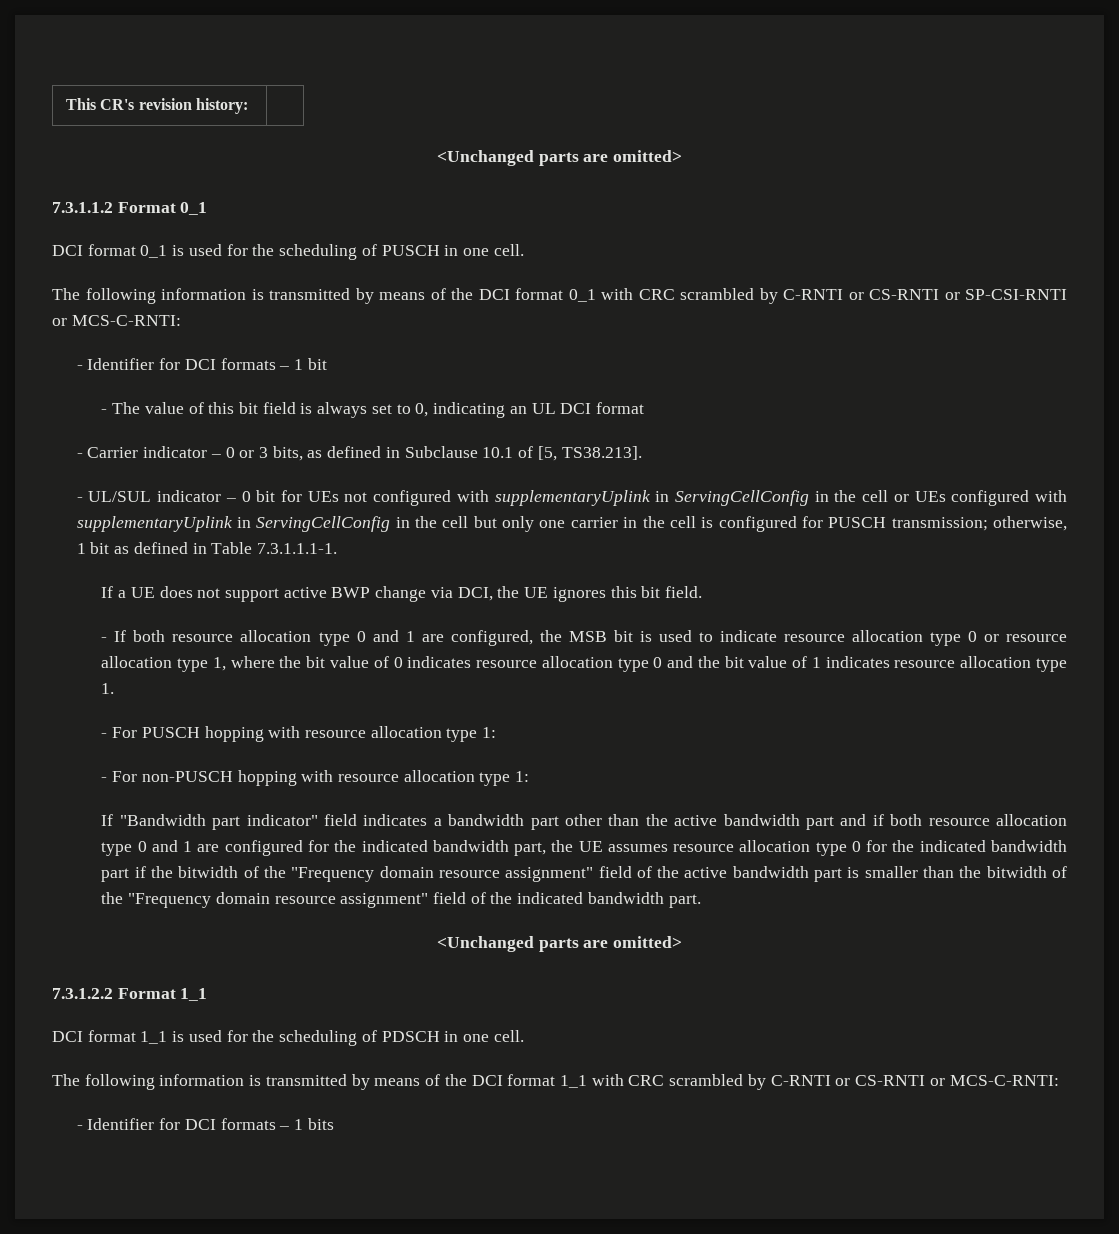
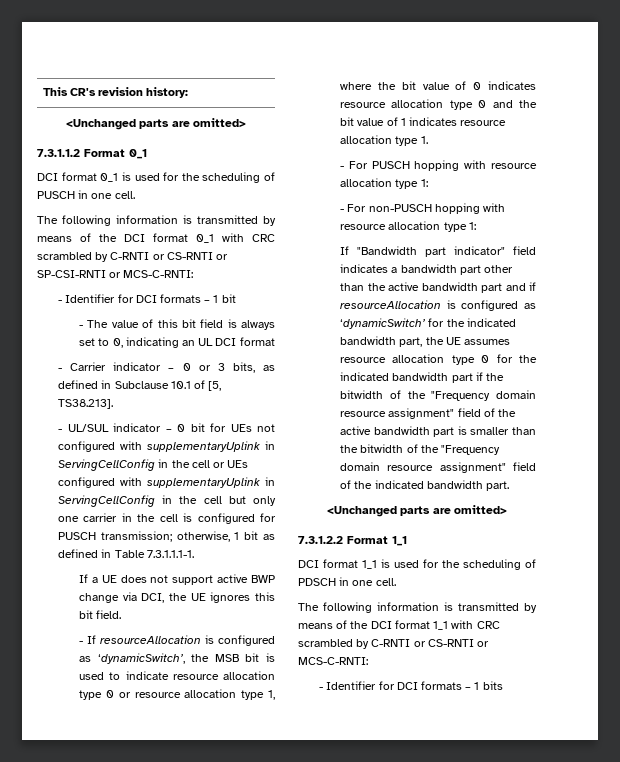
- - If both resource allocation type 0 and 1 are configured, the MSB bit is used to indicate resource allocation type 0 or resource allocation type 1, where the bit value of 0 indicates resource allocation type 0 and the bit value of 1 indicates resource allocation type 1.
+ - If resourceAllocation is configured as ‘dynamicSwitch’, the MSB bit is used to indicate resource allocation type 0 or resource allocation type 1, where the bit value of 0 indicates resource allocation type 0 and the bit value of 1 indicates resource allocation type 1.
- If "Bandwidth part indicator" field indicates a bandwidth part other than the active bandwidth part and if both resource allocation type 0 and 1 are configured for the indicated bandwidth part, the UE assumes resource allocation type 0 for the indicated bandwidth part if the bitwidth of the "Frequency domain resource assignment" field of the active bandwidth part is smaller than the bitwidth of the "Frequency domain resource assignment" field of the indicated bandwidth part.
+ If "Bandwidth part indicator" field indicates a bandwidth part other than the active bandwidth part and if resourceAllocation is configured as ‘dynamicSwitch’ for the indicated bandwidth part, the UE assumes resource allocation type 0 for the indicated bandwidth part if the bitwidth of the "Frequency domain resource assignment" field of the active bandwidth part is smaller than the bitwidth of the "Frequency domain resource assignment" field of the indicated bandwidth part.

